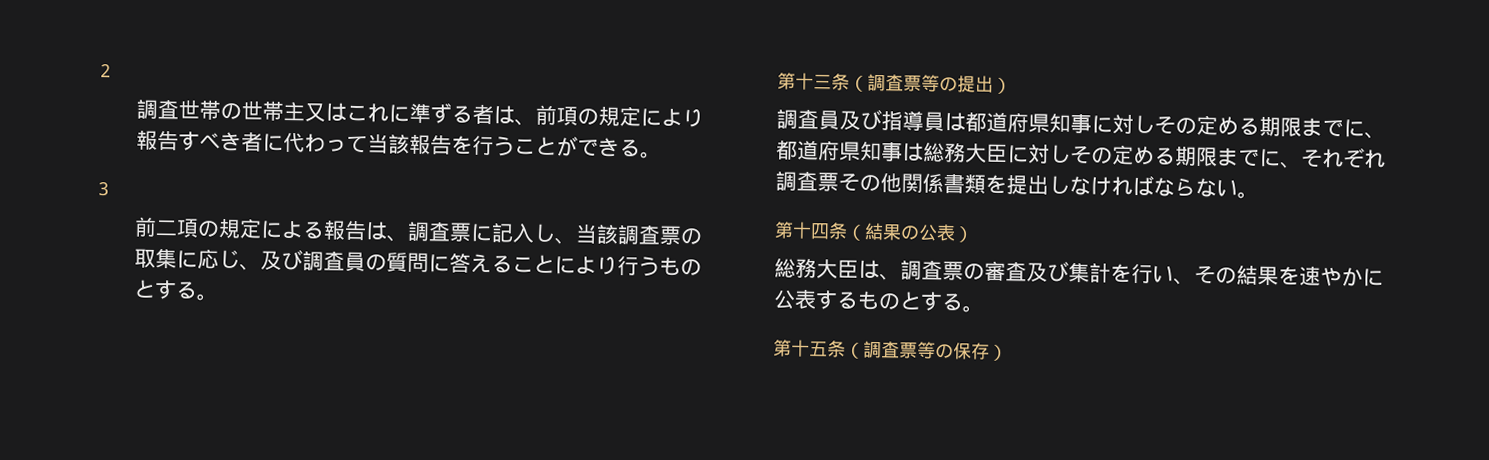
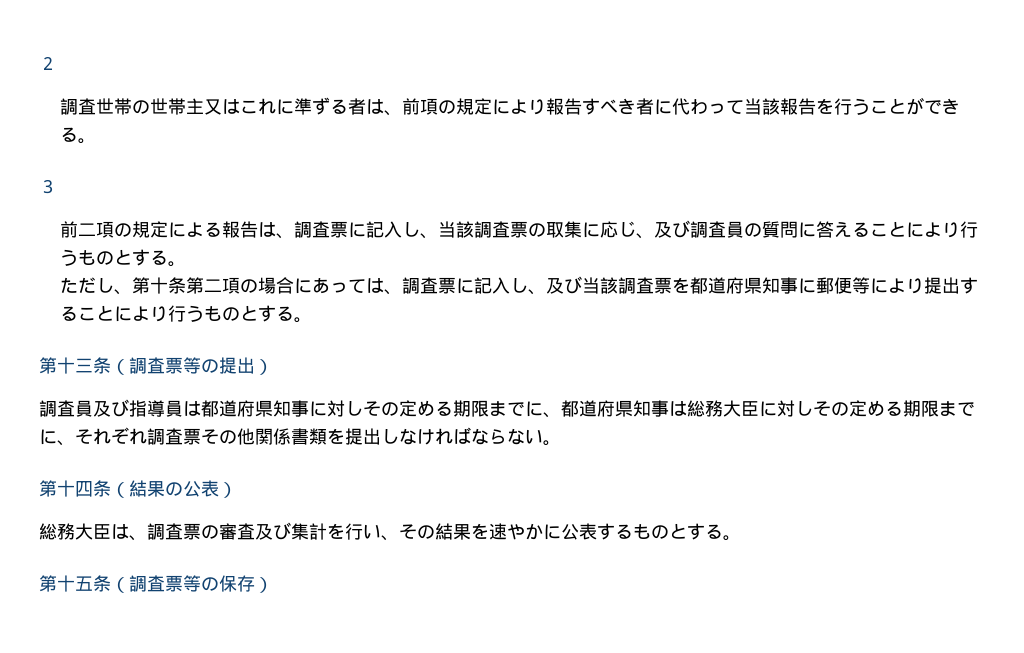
+ ただし、第十条第二項の場合にあっては、調査票に記入し、及び当該調査票を都道府県知事に郵便等により提出することにより行うものとする。

